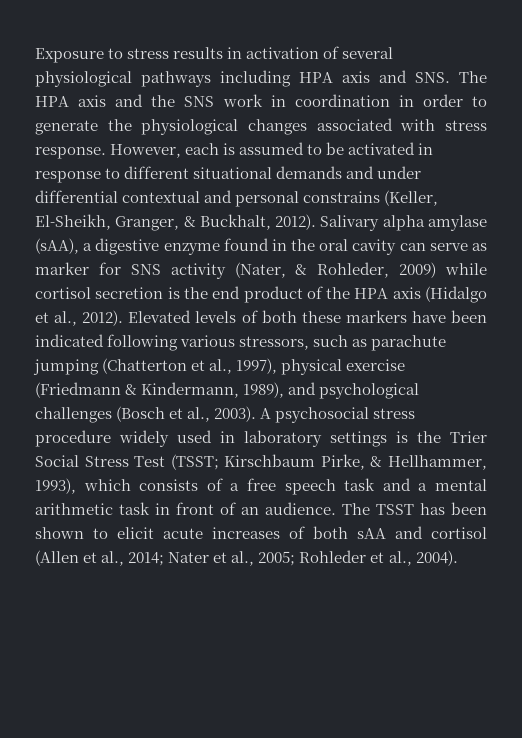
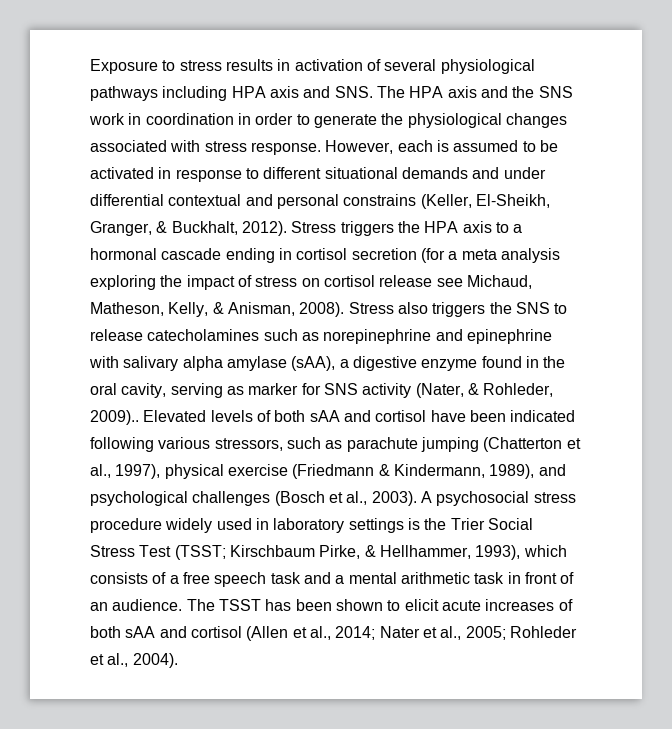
- Salivary alpha amylase (sAA), a digestive enzyme found in the oral cavity can serve as marker for SNS activity (Nater, & Rohleder, 2009) while cortisol secretion is the end product of the HPA axis (Hidalgo et al., 2012).
+ Stress triggers the HPA axis to a hormonal cascade ending in cortisol secretion (for a meta analysis exploring the impact of stress on cortisol release see Michaud, Matheson, Kelly, & Anisman, 2008). Stress also triggers the SNS to release catecholamines such as norepinephrine and epinephrine with salivary alpha amylase (sAA), a digestive enzyme found in the oral cavity, serving as marker for SNS activity (Nater, & Rohleder, 2009)..
- Elevated levels of both these markers have been indicated following various stressors, such as parachute jumping (Chatterton et al., 1997), physical exercise (Friedmann & Kindermann, 1989), and psychological challenges (Bosch et al., 2003).
+ Elevated levels of both sAA and cortisol have been indicated following various stressors, such as parachute jumping (Chatterton et al., 1997), physical exercise (Friedmann & Kindermann, 1989), and psychological challenges (Bosch et al., 2003).

